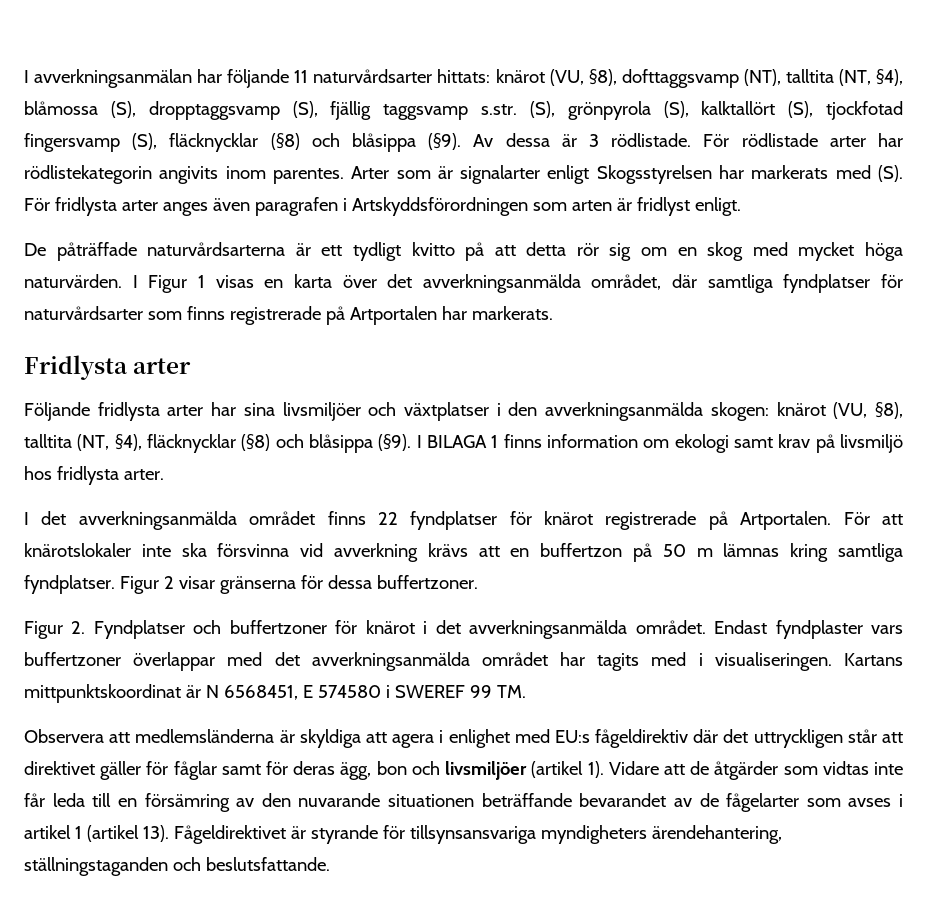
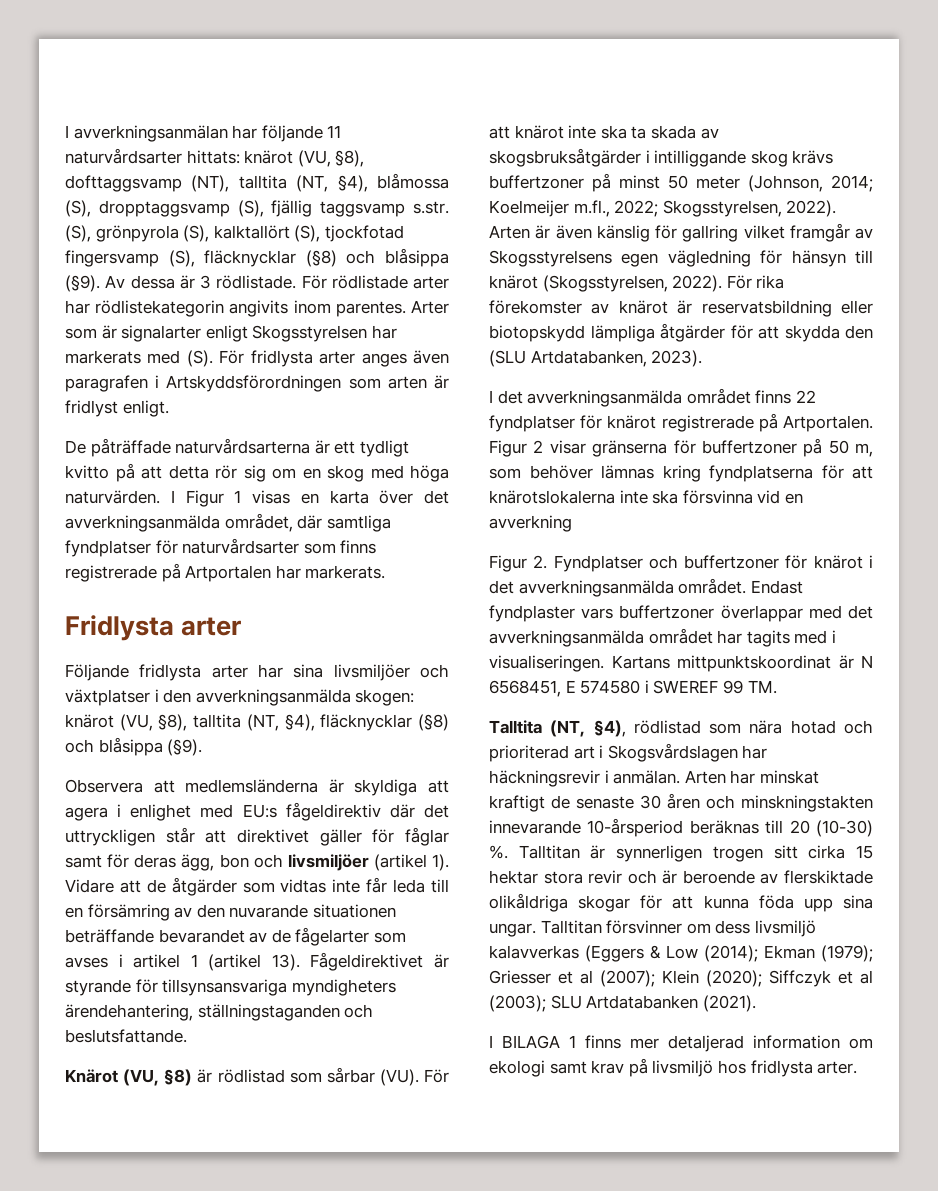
- De påträffade naturvårdsarterna är ett tydligt kvitto på att detta rör sig om en skog med mycket höga naturvärden.
+ De påträffade naturvårdsarterna är ett tydligt kvitto på att detta rör sig om en skog med höga naturvärden.
- I BILAGA 1 finns information om ekologi samt krav på livsmiljö hos fridlysta arter.
- I det avverkningsanmälda området finns 22 fyndplatser för knärot registrerade på Artportalen. För att knärotslokaler inte ska försvinna vid avverkning krävs att en buffertzon på 50 m lämnas kring samtliga fyndplatser. Figur 2 visar gränserna för dessa buffertzoner.
- Figur 2. Fyndplatser och buffertzoner för knärot i det avverkningsanmälda området. Endast fyndplaster vars buffertzoner överlappar med det avverkningsanmälda området har tagits med i visualiseringen. Kartans mittpunktskoordinat är N 6568451, E 574580 i SWEREF 99 TM.
+ Knärot (VU, §8) är rödlistad som sårbar (VU). För att knärot inte ska ta skada av skogsbruksåtgärder i intilliggande skog krävs buffertzoner på minst 50 meter (Johnson, 2014; Koelmeijer m.fl., 2022; Skogsstyrelsen, 2022). Arten är även känslig för gallring vilket framgår av Skogsstyrelsens egen vägledning för hänsyn till knärot (Skogsstyrelsen, 2022). För rika förekomster av knärot är reservatsbildning eller biotopskydd lämpliga åtgärder för att skydda den (SLU Artdatabanken, 2023).
+ I det avverkningsanmälda området finns 22 fyndplatser för knärot registrerade på Artportalen. Figur 2 visar gränserna för buffertzoner på 50 m, som behöver lämnas kring fyndplatserna för att knärotslokalerna inte ska försvinna vid en avverkning
+ Figur 2. Fyndplatser och buffertzoner för knärot i det avverkningsanmälda området. Endast fyndplaster vars buffertzoner överlappar med det avverkningsanmälda området har tagits med i visualiseringen. Kartans mittpunktskoordinat är N 6568451, E 574580 i SWEREF 99 TM.
+ Talltita (NT, §4), rödlistad som nära hotad och prioriterad art i Skogsvårdslagen har häckningsrevir i anmälan. Arten har minskat kraftigt de senaste 30 åren och minskningstakten innevarande 10-årsperiod beräknas till 20 (10-30) %. Talltitan är synnerligen trogen sitt cirka 15 hektar stora revir och är beroende av flerskiktade olikåldriga skogar för att kunna föda upp sina ungar. Talltitan försvinner om dess livsmiljö kalavverkas (Eggers & Low (2014); Ekman (1979); Griesser et al (2007); Klein (2020); Siffczyk et al (2003); SLU Artdatabanken (2021).
+ I BILAGA 1 finns mer detaljerad information om ekologi samt krav på livsmiljö hos fridlysta arter.

